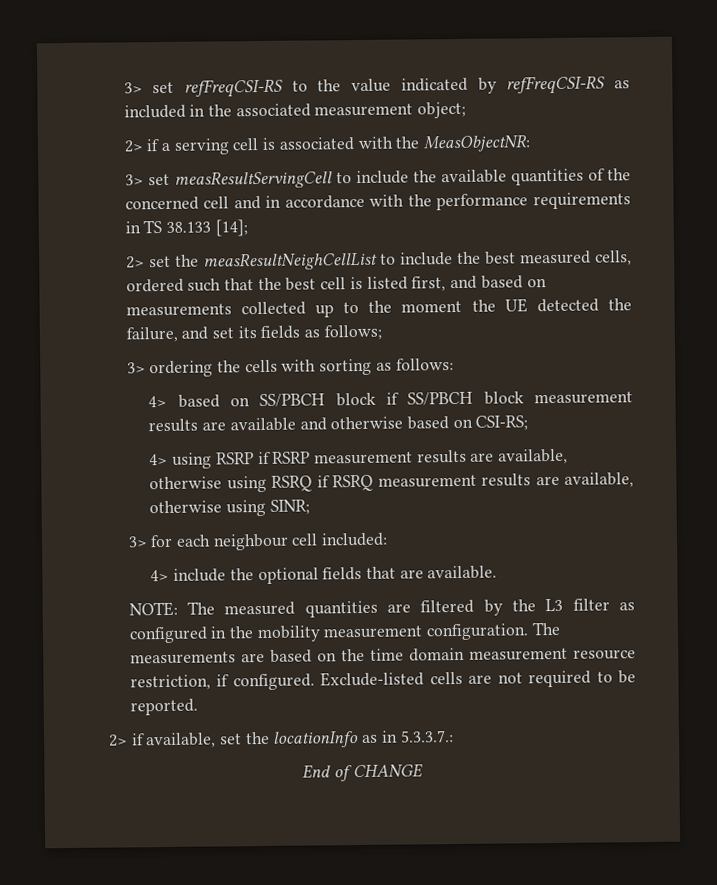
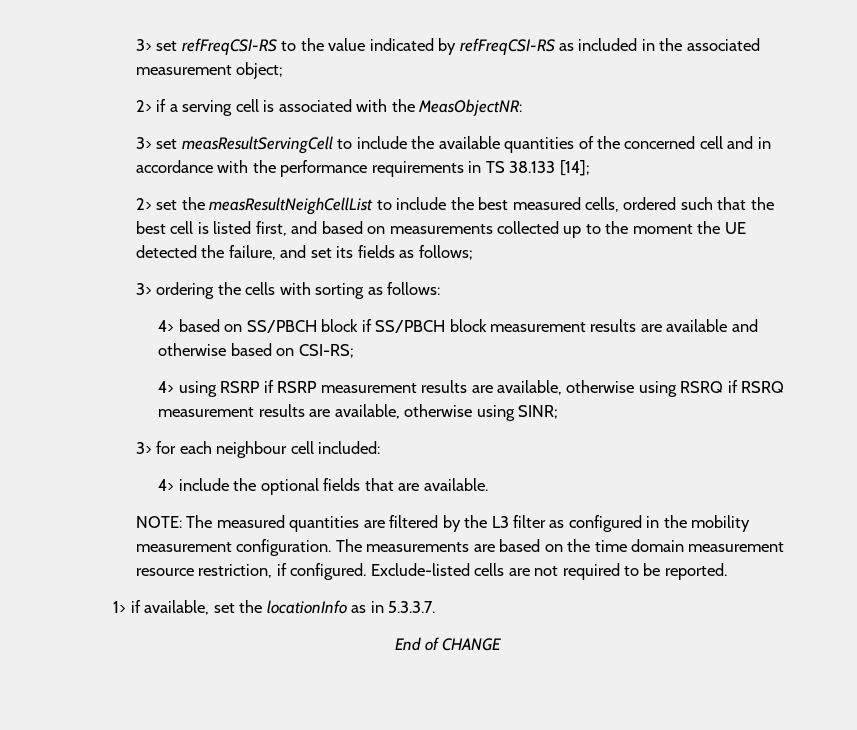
- 2> if available, set the locationInfo as in 5.3.3.7.:
+ 1> if available, set the locationInfo as in 5.3.3.7.

